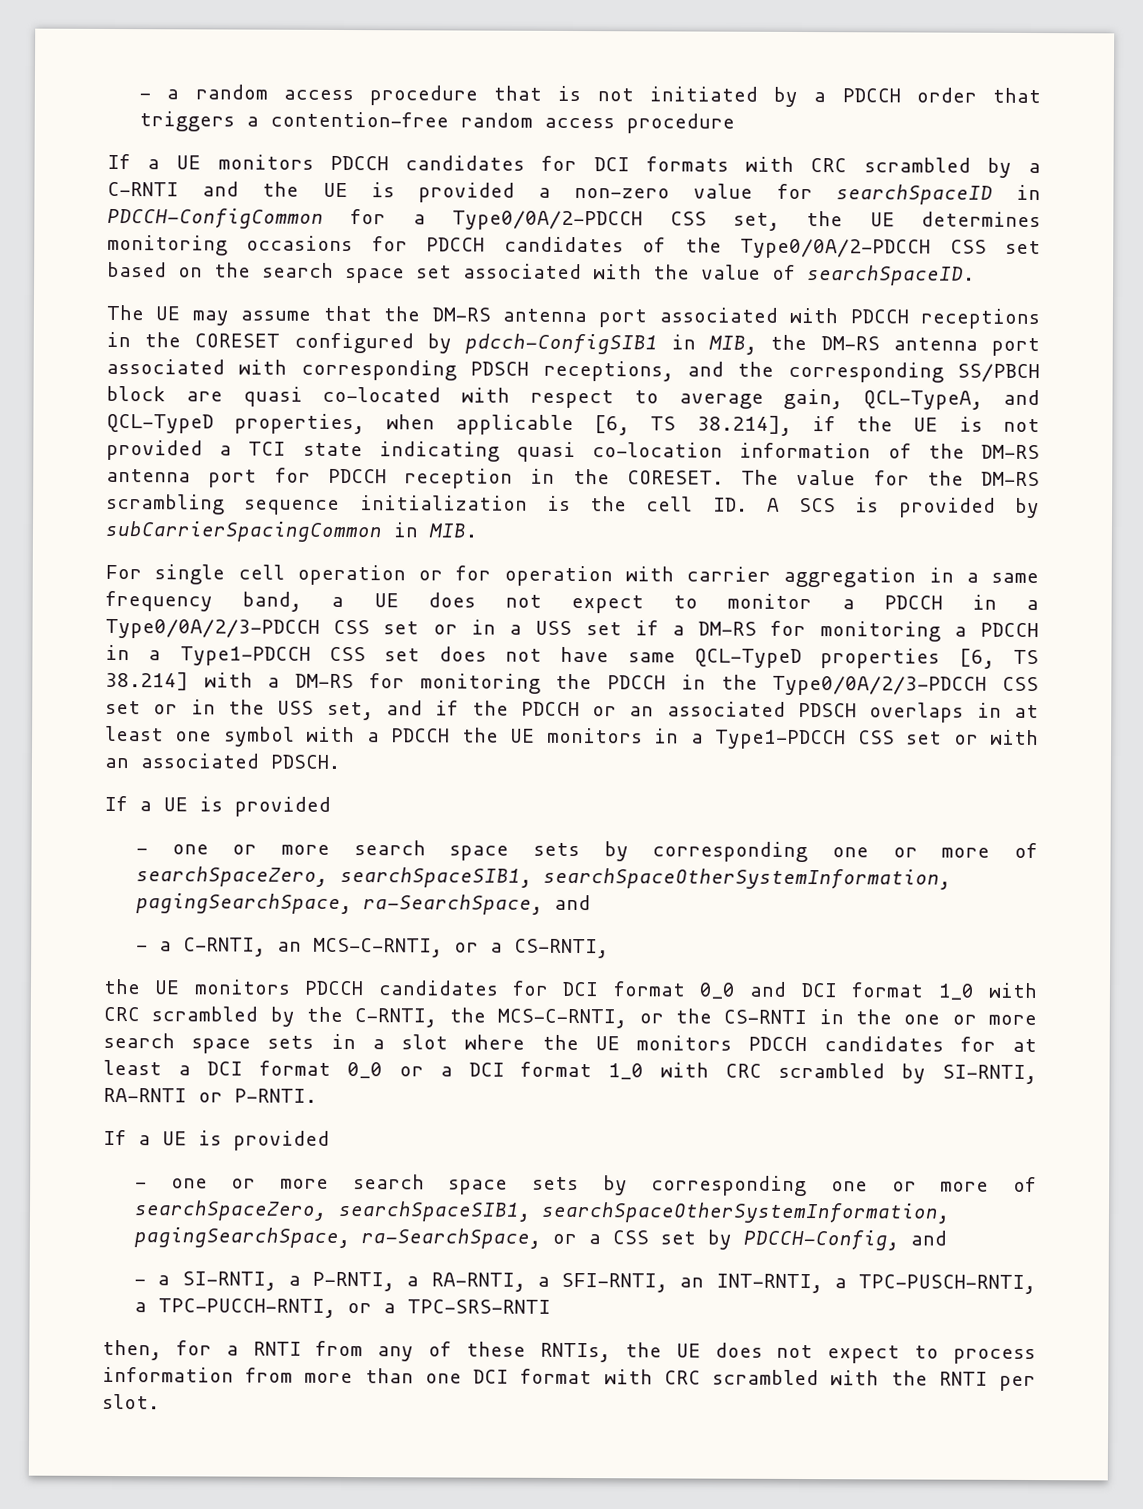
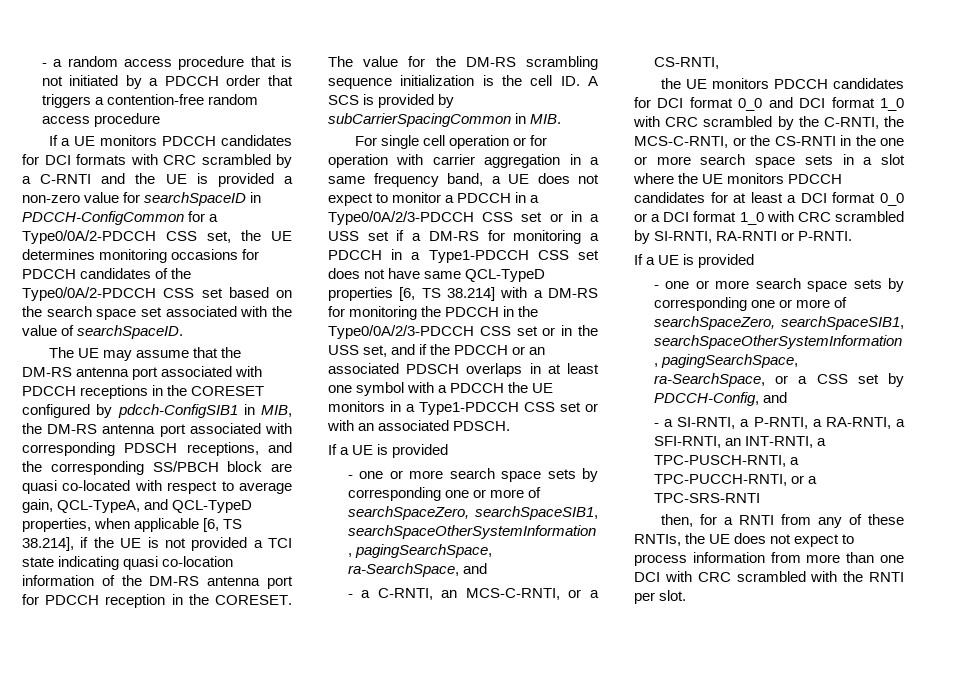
- then, for a RNTI from any of these RNTIs, the UE does not expect to process information from more than one DCI format with CRC scrambled with the RNTI per slot.
+ then, for a RNTI from any of these RNTIs, the UE does not expect to process information from more than one DCI with CRC scrambled with the RNTI per slot.

